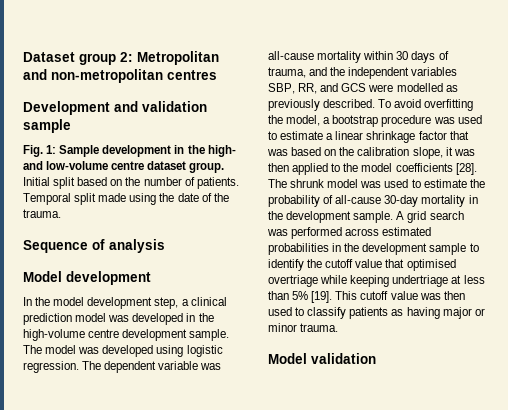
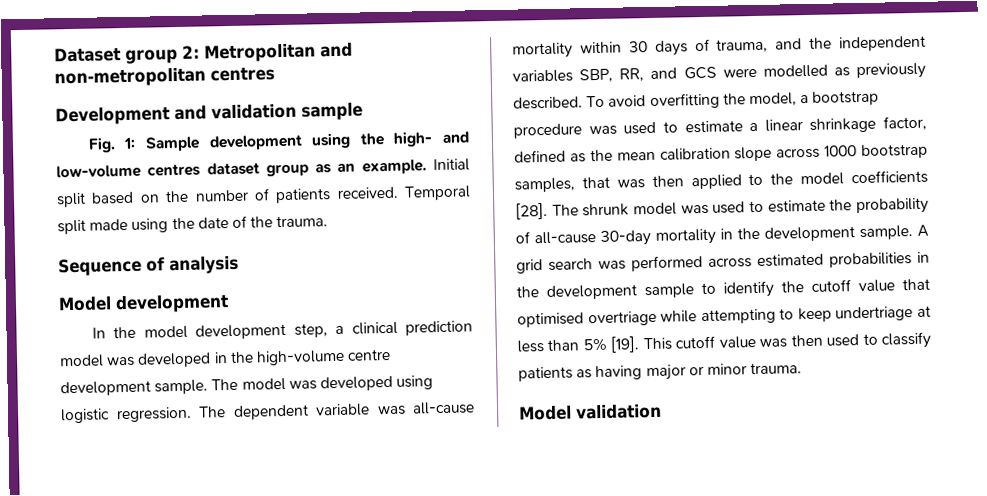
- Fig. 1: Sample development in the high- and low-volume centre dataset group.
+ Fig. 1: Sample development using the high- and low-volume centres dataset group as an example.
- Initial split based on the number of patients.
+ Initial split based on the number of patients received.
- To avoid overfitting the model, a bootstrap procedure was used to estimate a linear shrinkage factor that was based on the calibration slope, it was then applied to the model coefficients [28].
+ To avoid overfitting the model, a bootstrap procedure was used to estimate a linear shrinkage factor, defined as the mean calibration slope across 1000 bootstrap samples, that was then applied to the model coefficients [28].
- A grid search was performed across estimated probabilities in the development sample to identify the cutoff value that optimised overtriage while keeping undertriage at less than 5% [19].
+ A grid search was performed across estimated probabilities in the development sample to identify the cutoff value that optimised overtriage while attempting to keep undertriage at less than 5% [19].

